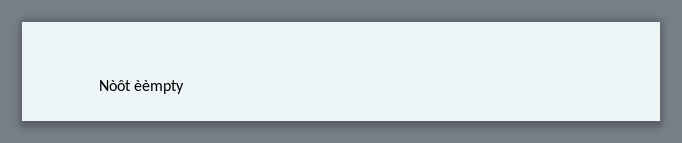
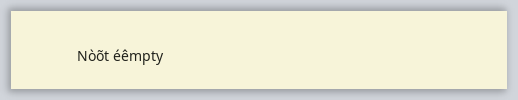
- Nòôt èèmpty
+ Nòõt éêmpty

